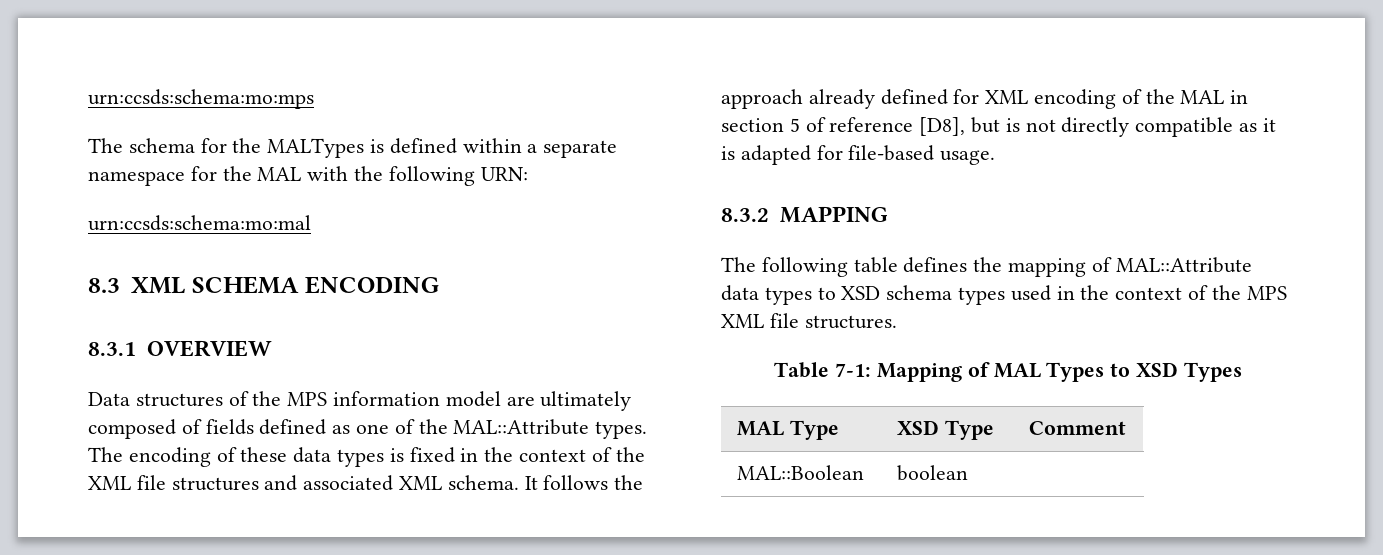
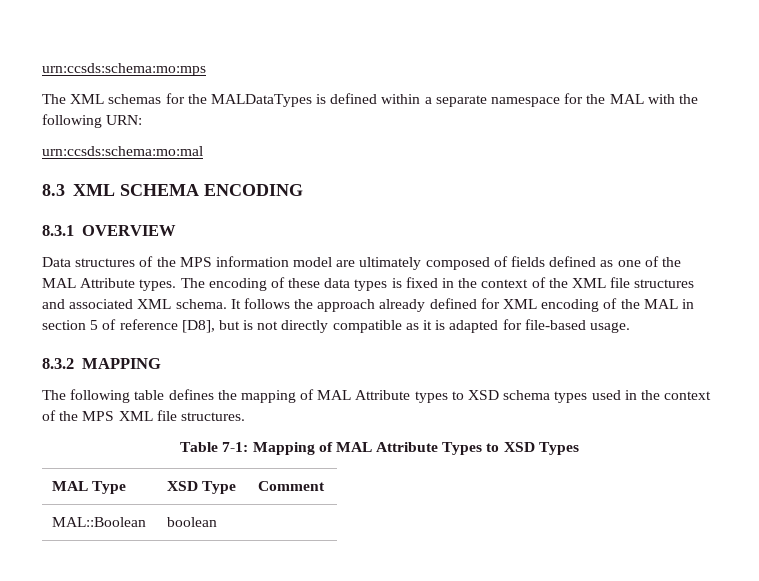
- The schema for the MALTypes is defined within a separate namespace for the MAL with the following URN:
+ The XML schemas for the MALDataTypes is defined within a separate namespace for the MAL with the following URN:
- Data structures of the MPS information model are ultimately composed of fields defined as one of the MAL::Attribute types.
+ Data structures of the MPS information model are ultimately composed of fields defined as one of the MAL Attribute types.
- The following table defines the mapping of MAL::Attribute data types to XSD schema types used in the context of the MPS XML file structures.
+ The following table defines the mapping of MAL Attribute types to XSD schema types used in the context of the MPS XML file structures.
- Table 7-1: Mapping of MAL Types to XSD Types
+ Table 7-1: Mapping of MAL Attribute Types to XSD Types

